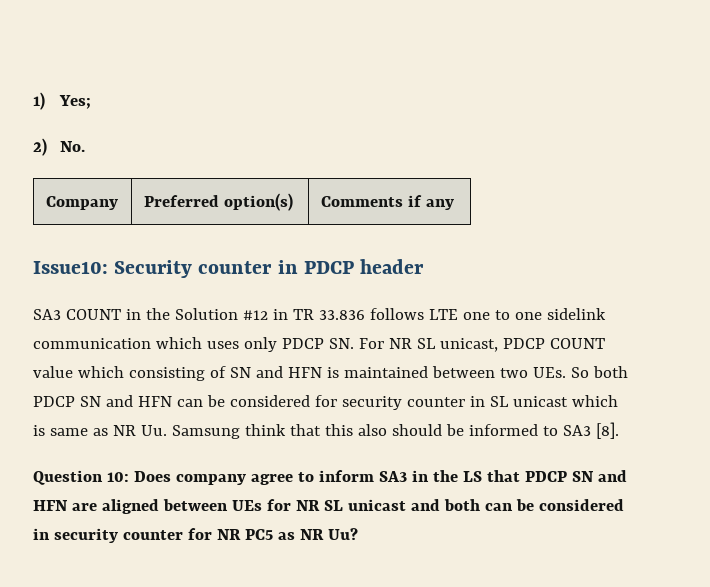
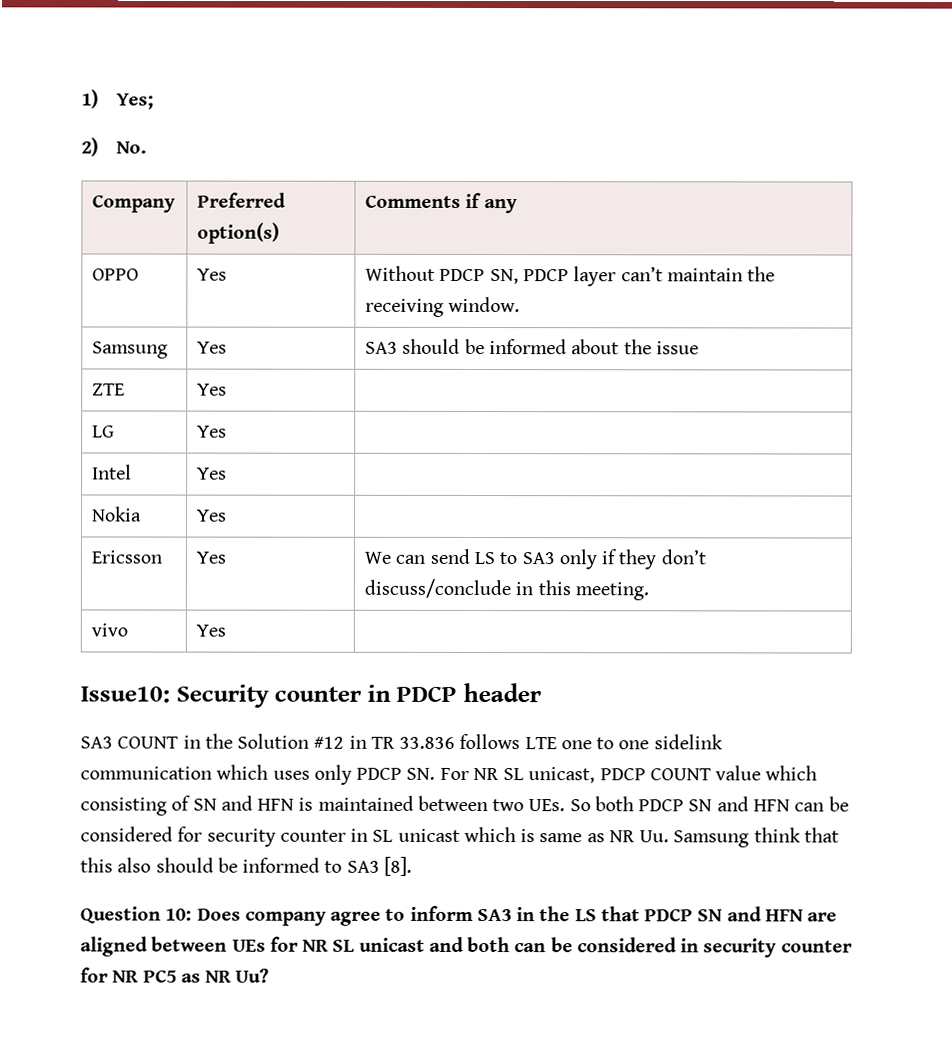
+ OPPO | Yes | Without PDCP SN, PDCP layer can’t maintain the receiving window.
+ Samsung | Yes | SA3 should be informed about the issue
+ ZTE | Yes |
+ LG | Yes |
+ Intel | Yes |
+ Nokia | Yes |
+ Ericsson | Yes | We can send LS to SA3 only if they don’t discuss/conclude in this meeting.
+ vivo | Yes |

